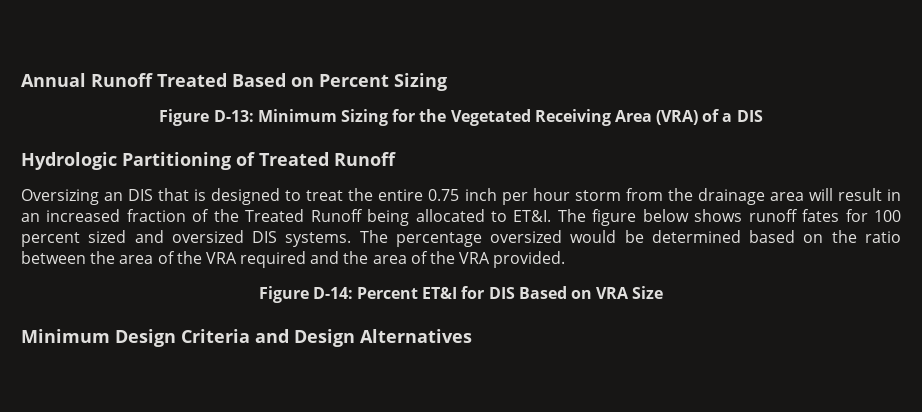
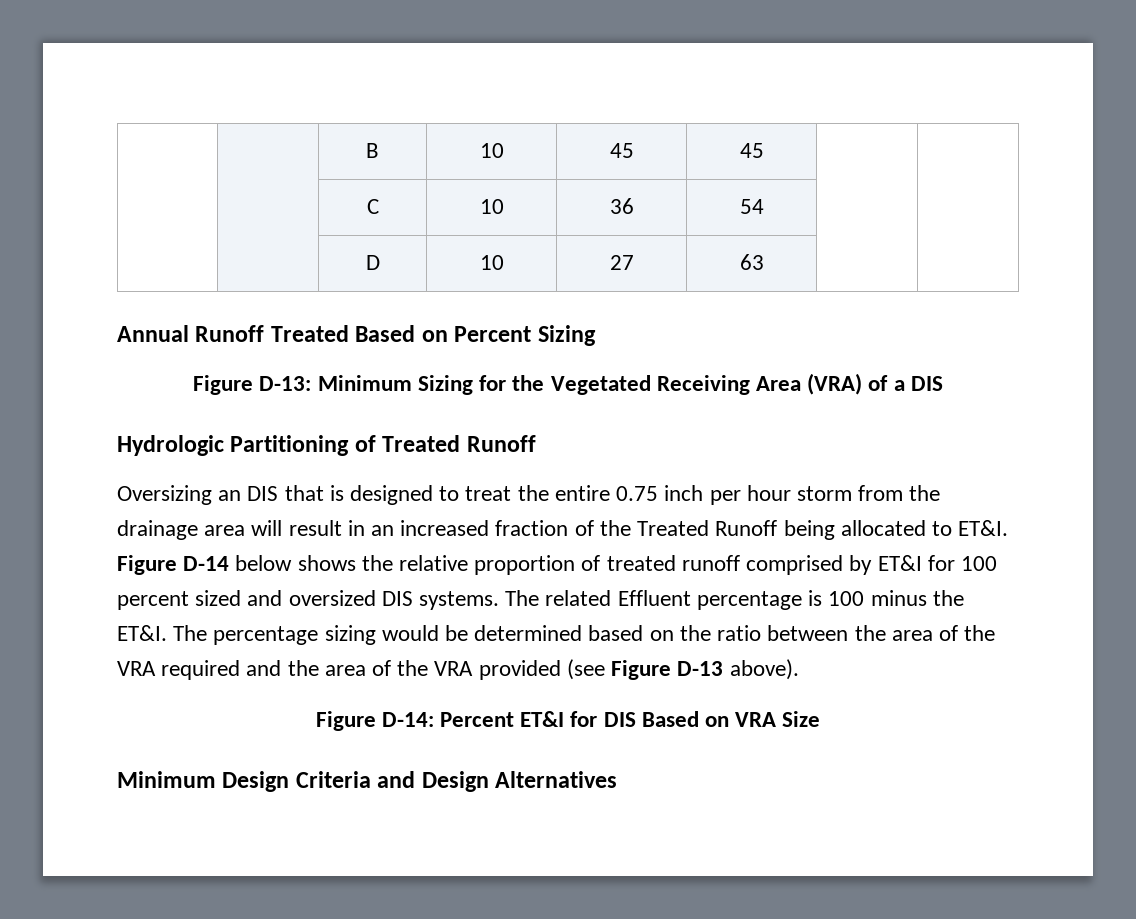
+ | | B | 10 | 45 | 45 | |
+ | | C | 10 | 36 | 54 | |
+ | | D | 10 | 27 | 63 | |
- The figure below shows runoff fates for 100 percent sized and oversized DIS systems.
+ Figure D-14 below shows the relative proportion of treated runoff comprised by ET&I for 100 percent sized and oversized DIS systems.
- The percentage oversized would be determined based on the ratio between the area of the VRA required and the area of the VRA provided.
+ The related Effluent percentage is 100 minus the ET&I. The percentage sizing would be determined based on the ratio between the area of the VRA required and the area of the VRA provided (see Figure D-13 above).

